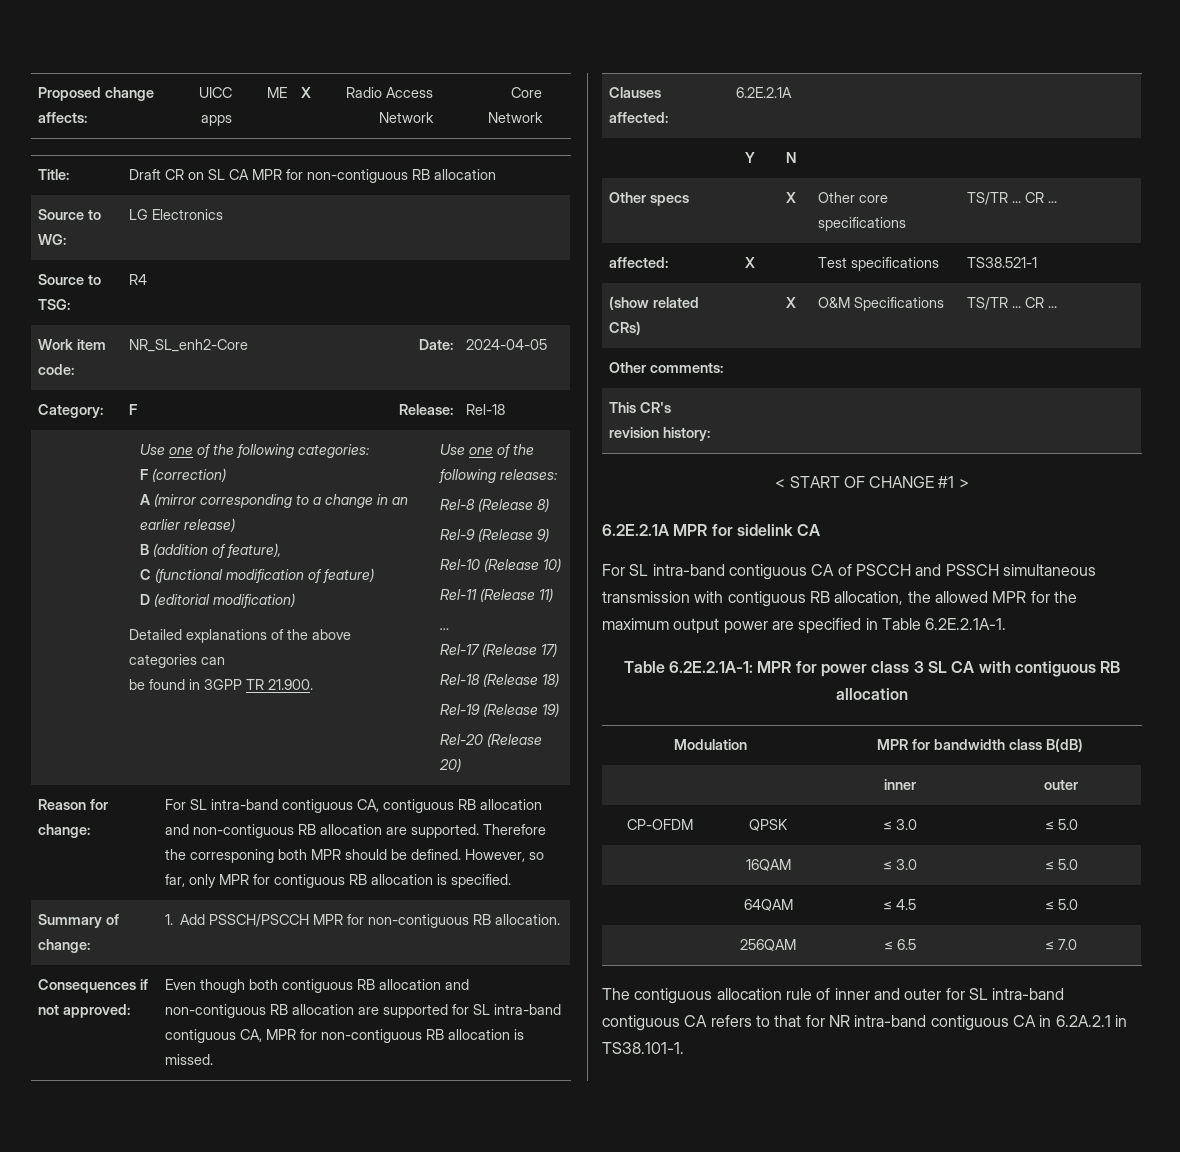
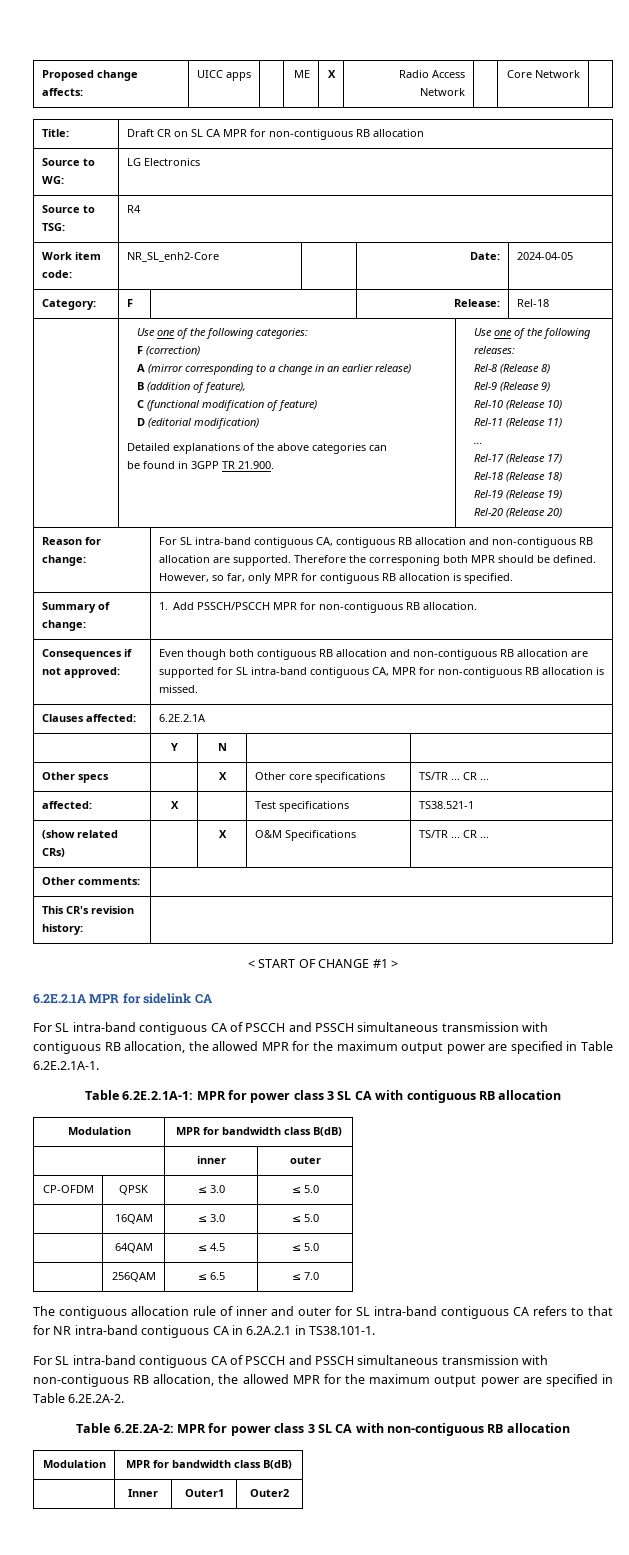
+ For SL intra-band contiguous CA of PSCCH and PSSCH simultaneous transmission with non-contiguous RB allocation, the allowed MPR for the maximum output power are specified in Table 6.2E.2A-2.
+ Table 6.2E.2A-2: MPR for power class 3 SL CA with non-contiguous RB allocation
+ Modulation | MPR for bandwidth class B(dB)
+ | Inner | Outer1 | Outer2

